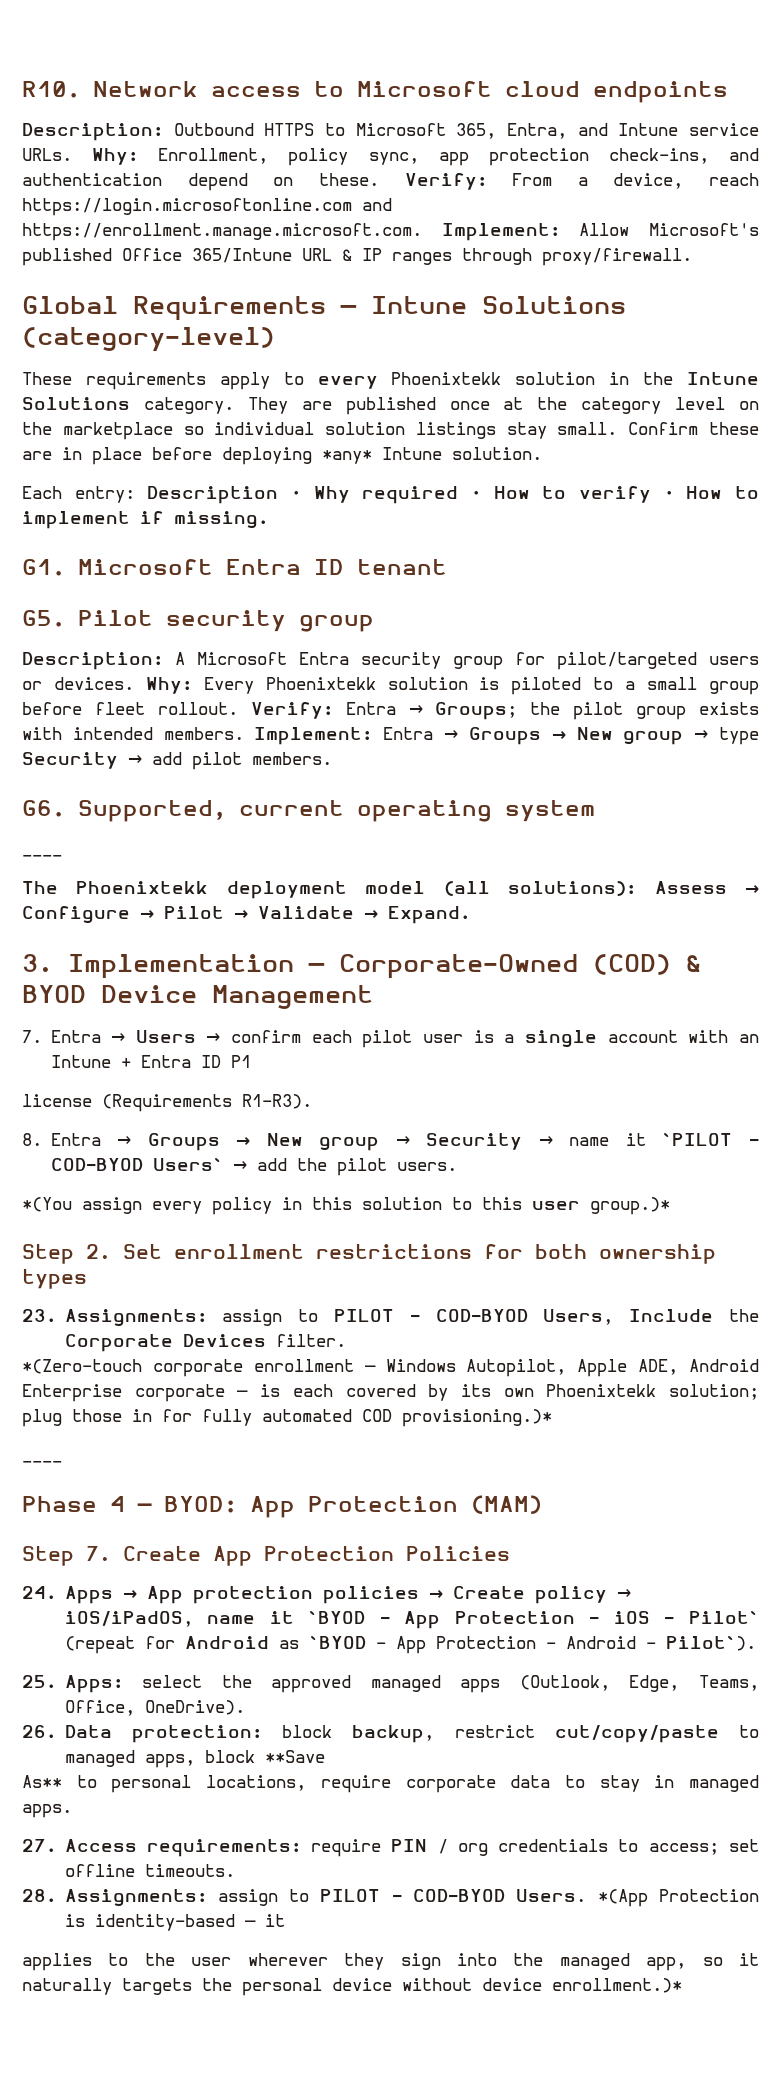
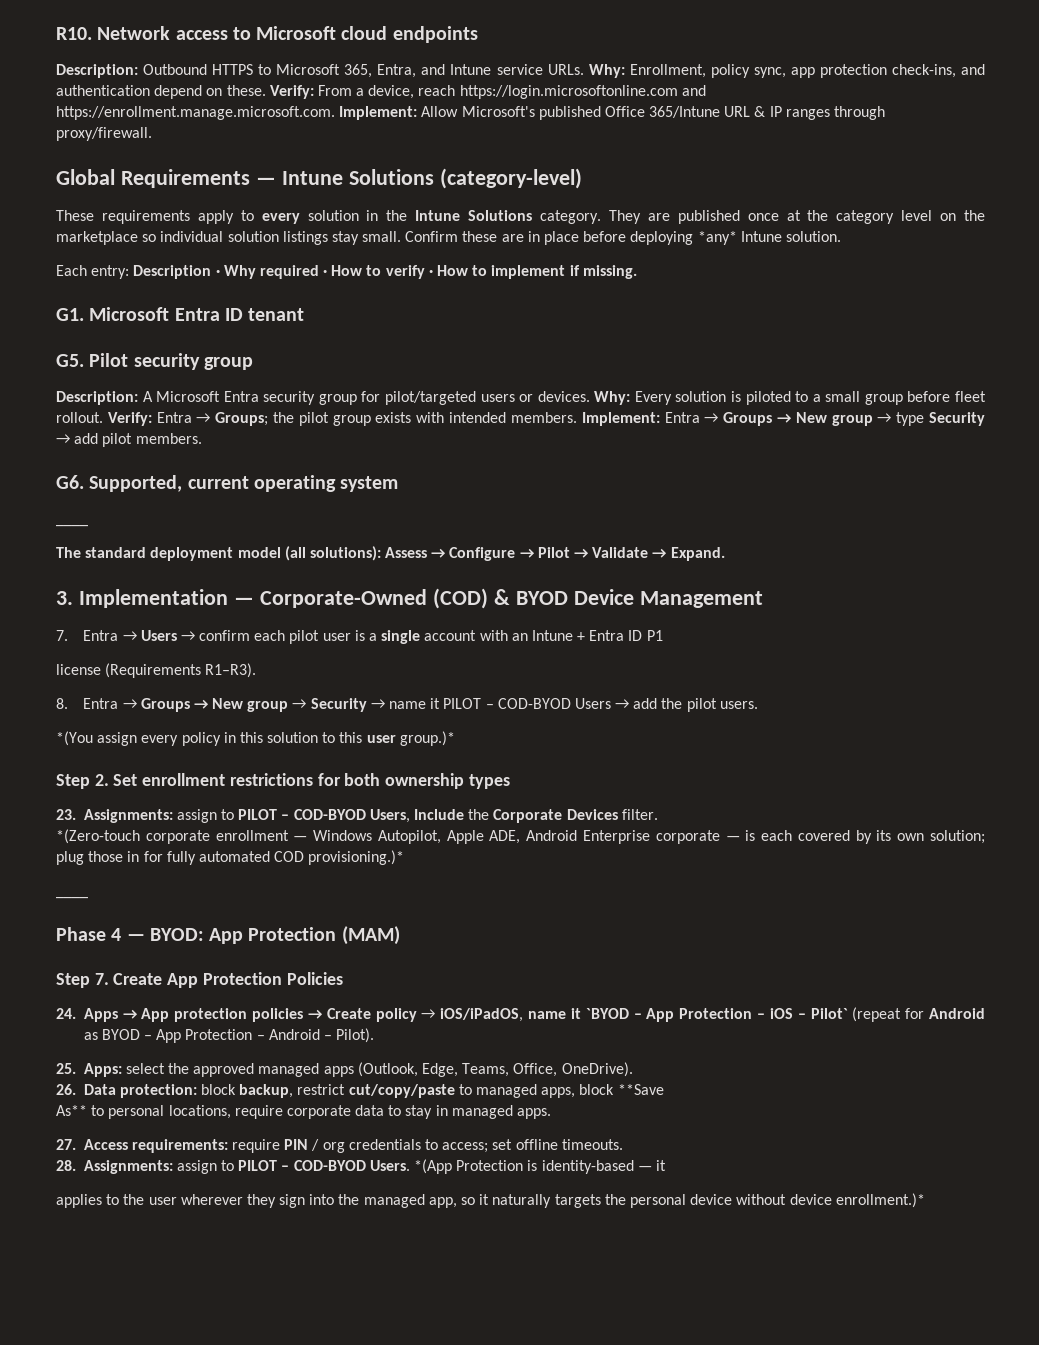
- These requirements apply to every Phoenixtekk solution in the Intune Solutions category.
+ These requirements apply to every solution in the Intune Solutions category.
- Why: Every Phoenixtekk solution is piloted to a small group before fleet rollout.
+ Why: Every solution is piloted to a small group before fleet rollout.
- The Phoenixtekk deployment model (all solutions): Assess → Configure → Pilot → Validate → Expand.
+ The standard deployment model (all solutions): Assess → Configure → Pilot → Validate → Expand.
- 8. Entra → Groups → New group → Security → name it `PILOT – COD-BYOD Users` → add the pilot users.
+ 8. Entra → Groups → New group → Security → name it PILOT – COD-BYOD Users → add the pilot users.
- *(Zero-touch corporate enrollment — Windows Autopilot, Apple ADE, Android Enterprise corporate — is each covered by its own Phoenixtekk solution; plug those in for fully automated COD provisioning.)*
+ *(Zero-touch corporate enrollment — Windows Autopilot, Apple ADE, Android Enterprise corporate — is each covered by its own solution; plug those in for fully automated COD provisioning.)*
- 24. Apps → App protection policies → Create policy → iOS/iPadOS, name it `BYOD – App Protection – iOS – Pilot` (repeat for Android as `BYOD – App Protection – Android – Pilot`).
+ 24. Apps → App protection policies → Create policy → iOS/iPadOS, name it `BYOD – App Protection – iOS – Pilot` (repeat for Android as BYOD – App Protection – Android – Pilot).

